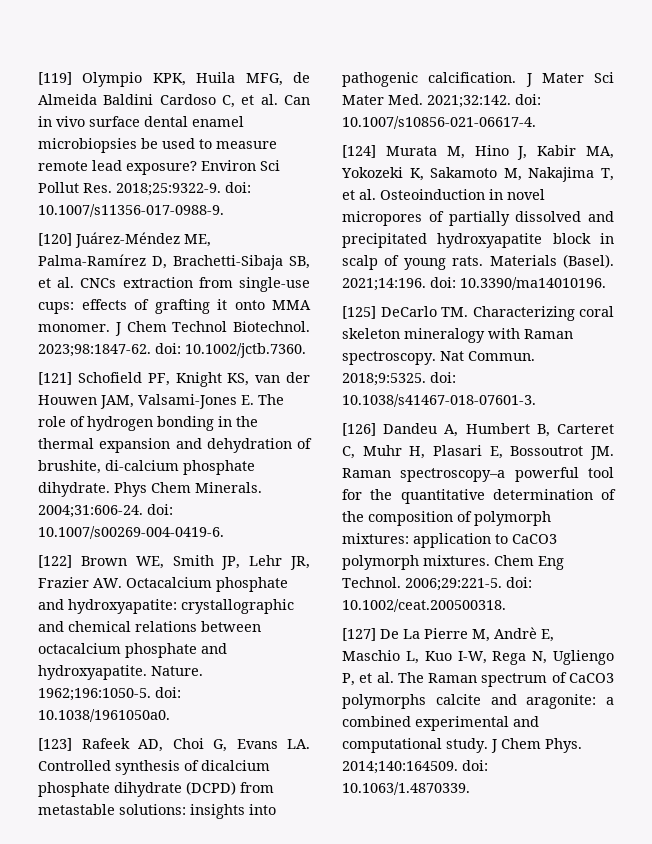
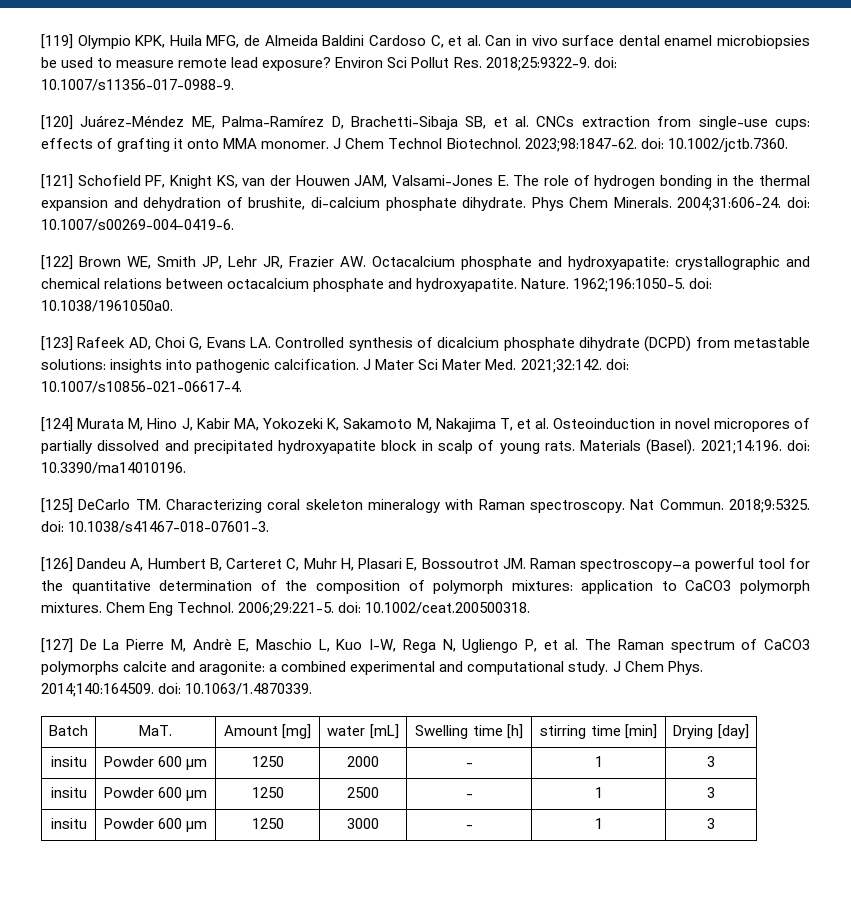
+ Batch | MaT. | Amount [mg] | water [mL] | Swelling time [h] | stirring time [min] | Drying [day]
+ insitu | Powder 600 µm | 1250 | 2000 | - | 1 | 3
+ insitu | Powder 600 µm | 1250 | 2500 | - | 1 | 3
+ insitu | Powder 600 µm | 1250 | 3000 | - | 1 | 3

